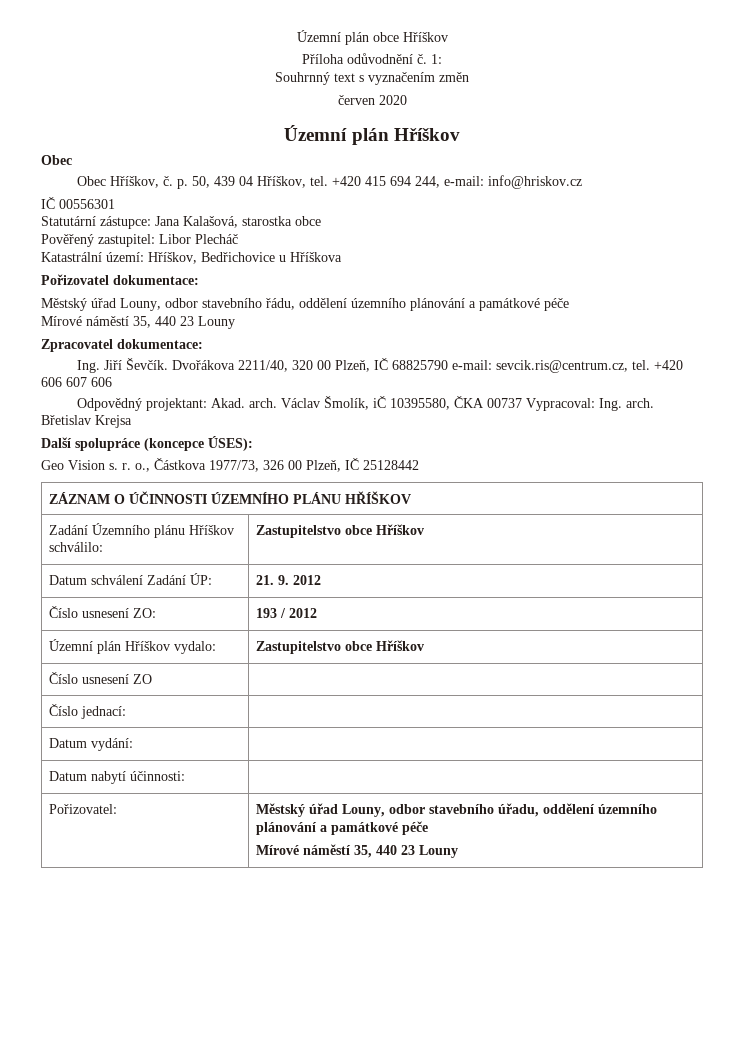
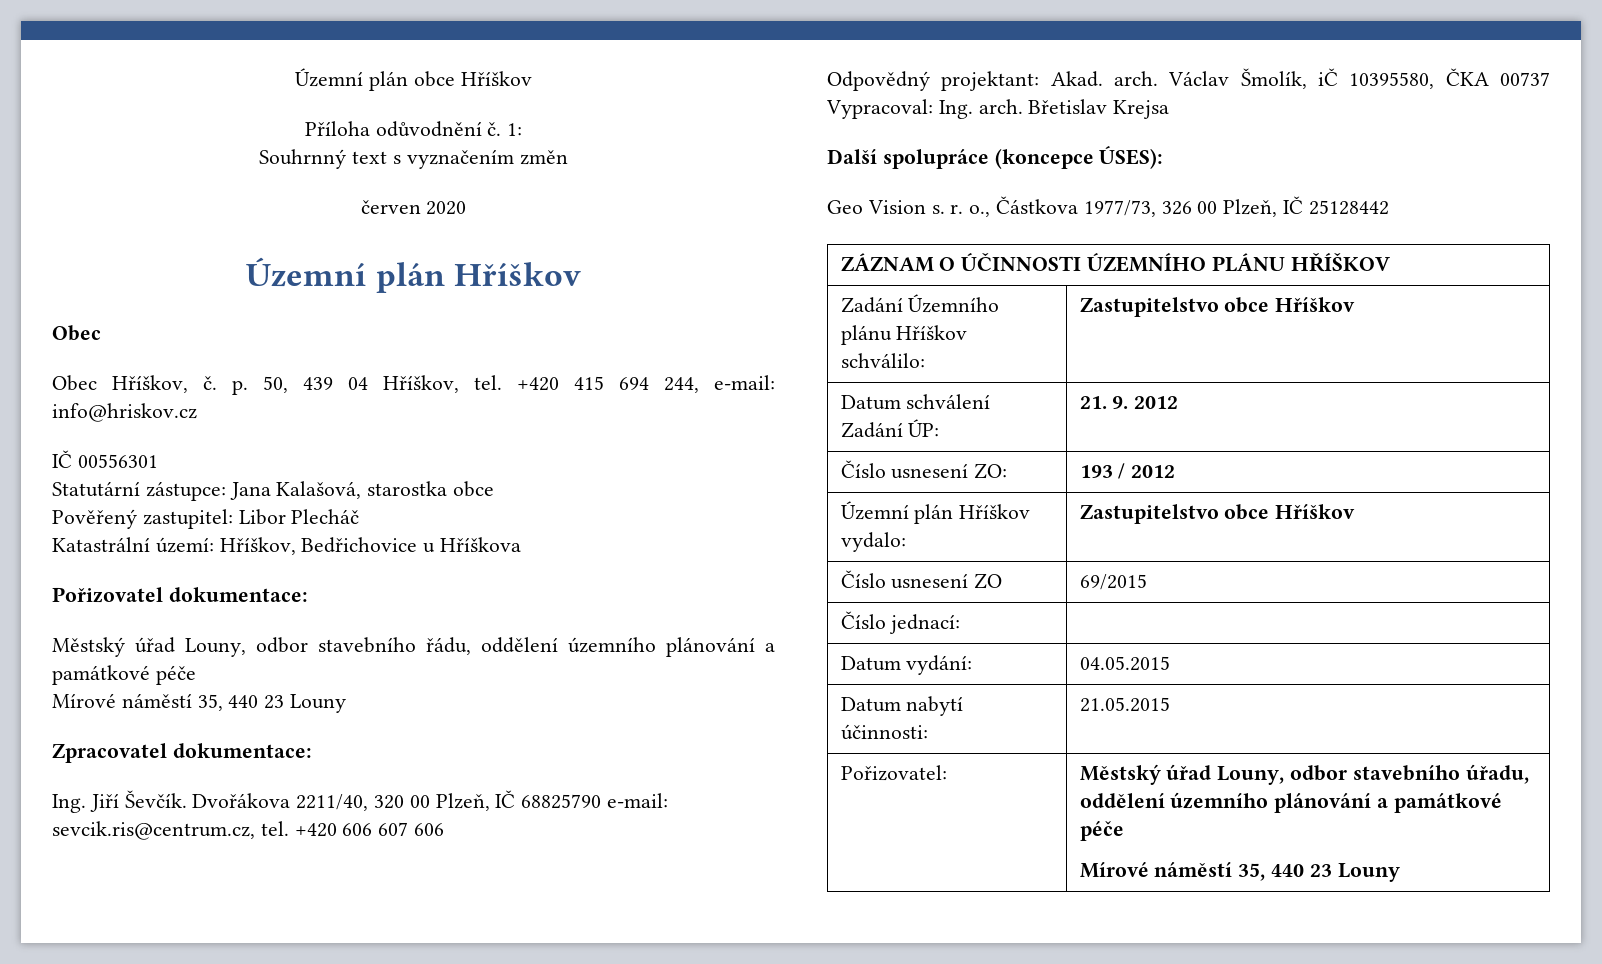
- Číslo usnesení ZO |
+ Číslo usnesení ZO | 69/2015
- Datum vydání: |
+ Datum vydání: | 04.05.2015
- Datum nabytí účinnosti: |
+ Datum nabytí účinnosti: | 21.05.2015

